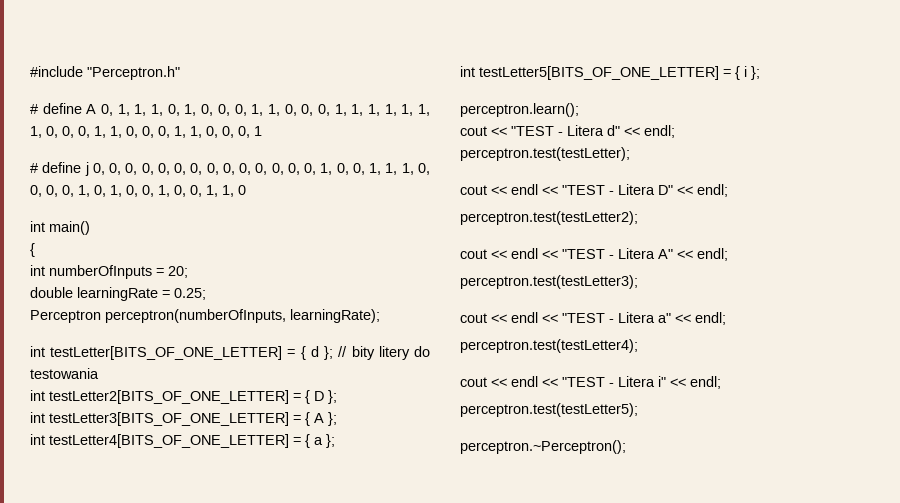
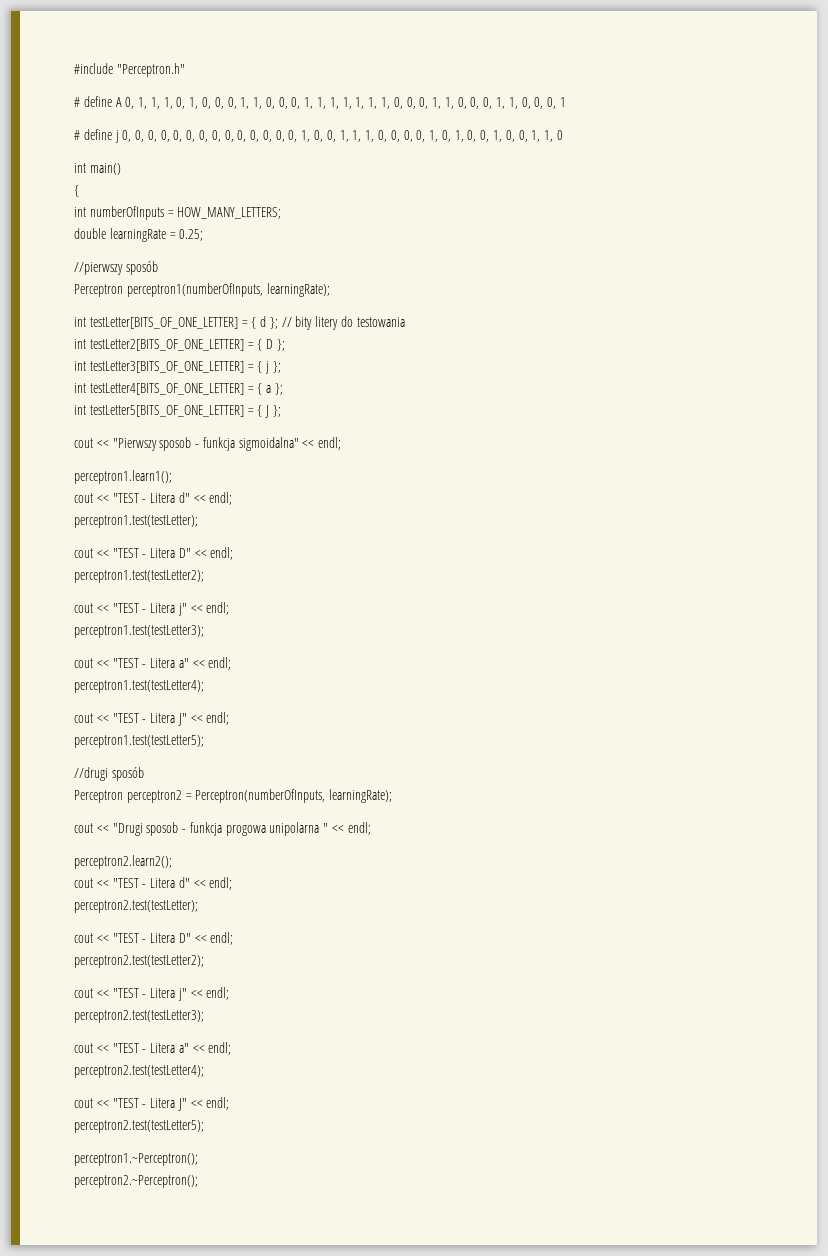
- int numberOfInputs = 20;
+ int numberOfInputs = HOW_MANY_LETTERS;
- Perceptron perceptron(numberOfInputs, learningRate);
+ //pierwszy sposób
+ Perceptron perceptron1(numberOfInputs, learningRate);
- int testLetter3[BITS_OF_ONE_LETTER] = { A };
+ int testLetter3[BITS_OF_ONE_LETTER] = { j };
- int testLetter5[BITS_OF_ONE_LETTER] = { i };
- perceptron.learn();
+ int testLetter5[BITS_OF_ONE_LETTER] = { J };
+ cout << "Pierwszy sposob - funkcja sigmoidalna" << endl;
+ perceptron1.learn1();
  cout << "TEST - Litera d" << endl;
- perceptron.test(testLetter);
- cout << endl << "TEST - Litera D" << endl;
- perceptron.test(testLetter2);
- cout << endl << "TEST - Litera A" << endl;
- perceptron.test(testLetter3);
- cout << endl << "TEST - Litera a" << endl;
- perceptron.test(testLetter4);
- cout << endl << "TEST - Litera i" << endl;
- perceptron.test(testLetter5);
- perceptron.~Perceptron();
+ perceptron1.test(testLetter);
+ cout << "TEST - Litera D" << endl;
+ perceptron1.test(testLetter2);
+ cout << "TEST - Litera j" << endl;
+ perceptron1.test(testLetter3);
+ cout << "TEST - Litera a" << endl;
+ perceptron1.test(testLetter4);
+ cout << "TEST - Litera J" << endl;
+ perceptron1.test(testLetter5);
+ //drugi sposób
+ Perceptron perceptron2 = Perceptron(numberOfInputs, learningRate);
+ cout << "Drugi sposob - funkcja progowa unipolarna " << endl;
+ perceptron2.learn2();
+ cout << "TEST - Litera d" << endl;
+ perceptron2.test(testLetter);
+ cout << "TEST - Litera D" << endl;
+ perceptron2.test(testLetter2);
+ cout << "TEST - Litera j" << endl;
+ perceptron2.test(testLetter3);
+ cout << "TEST - Litera a" << endl;
+ perceptron2.test(testLetter4);
+ cout << "TEST - Litera J" << endl;
+ perceptron2.test(testLetter5);
+ perceptron1.~Perceptron();
+ perceptron2.~Perceptron();

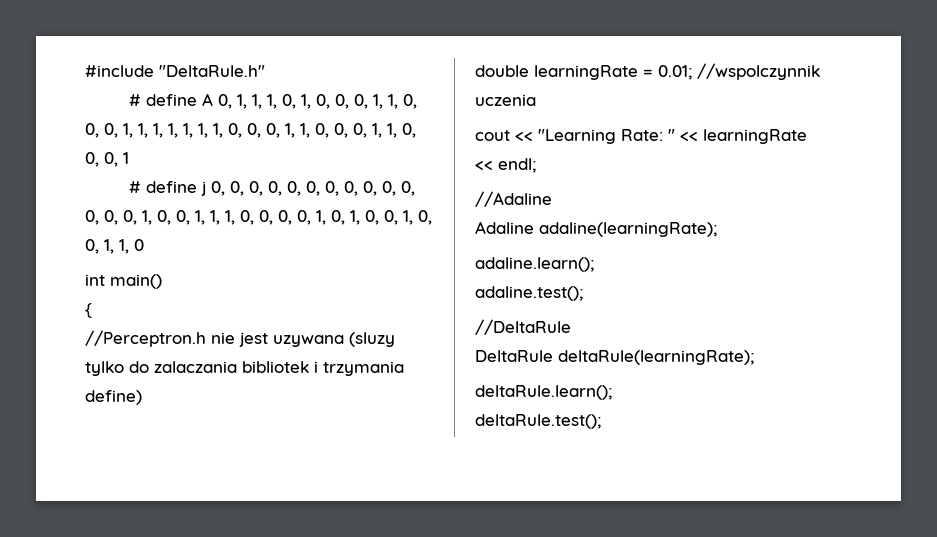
- #include "Perceptron.h"
+ #include "DeltaRule.h"
- int numberOfInputs = HOW_MANY_LETTERS;
- double learningRate = 0.25;
- //pierwszy sposób
- Perceptron perceptron1(numberOfInputs, learningRate);
- int testLetter[BITS_OF_ONE_LETTER] = { d }; // bity litery do testowania
- int testLetter2[BITS_OF_ONE_LETTER] = { D };
- int testLetter3[BITS_OF_ONE_LETTER] = { j };
- int testLetter4[BITS_OF_ONE_LETTER] = { a };
- int testLetter5[BITS_OF_ONE_LETTER] = { J };
- cout << "Pierwszy sposob - funkcja sigmoidalna" << endl;
- perceptron1.learn1();
- cout << "TEST - Litera d" << endl;
- perceptron1.test(testLetter);
- cout << "TEST - Litera D" << endl;
- perceptron1.test(testLetter2);
- cout << "TEST - Litera j" << endl;
- perceptron1.test(testLetter3);
- cout << "TEST - Litera a" << endl;
- perceptron1.test(testLetter4);
- cout << "TEST - Litera J" << endl;
- perceptron1.test(testLetter5);
- //drugi sposób
- Perceptron perceptron2 = Perceptron(numberOfInputs, learningRate);
- cout << "Drugi sposob - funkcja progowa unipolarna " << endl;
- perceptron2.learn2();
- cout << "TEST - Litera d" << endl;
- perceptron2.test(testLetter);
- cout << "TEST - Litera D" << endl;
- perceptron2.test(testLetter2);
- cout << "TEST - Litera j" << endl;
- perceptron2.test(testLetter3);
- cout << "TEST - Litera a" << endl;
- perceptron2.test(testLetter4);
- cout << "TEST - Litera J" << endl;
- perceptron2.test(testLetter5);
- perceptron1.~Perceptron();
- perceptron2.~Perceptron();
+ //Perceptron.h nie jest uzywana (sluzy tylko do zalaczania bibliotek i trzymania define)
+ double learningRate = 0.01; //wspolczynnik uczenia
+ cout << "Learning Rate: " << learningRate << endl;
+ //Adaline
+ Adaline adaline(learningRate);
+ adaline.learn();
+ adaline.test();
+ //DeltaRule
+ DeltaRule deltaRule(learningRate);
+ deltaRule.learn();
+ deltaRule.test();

